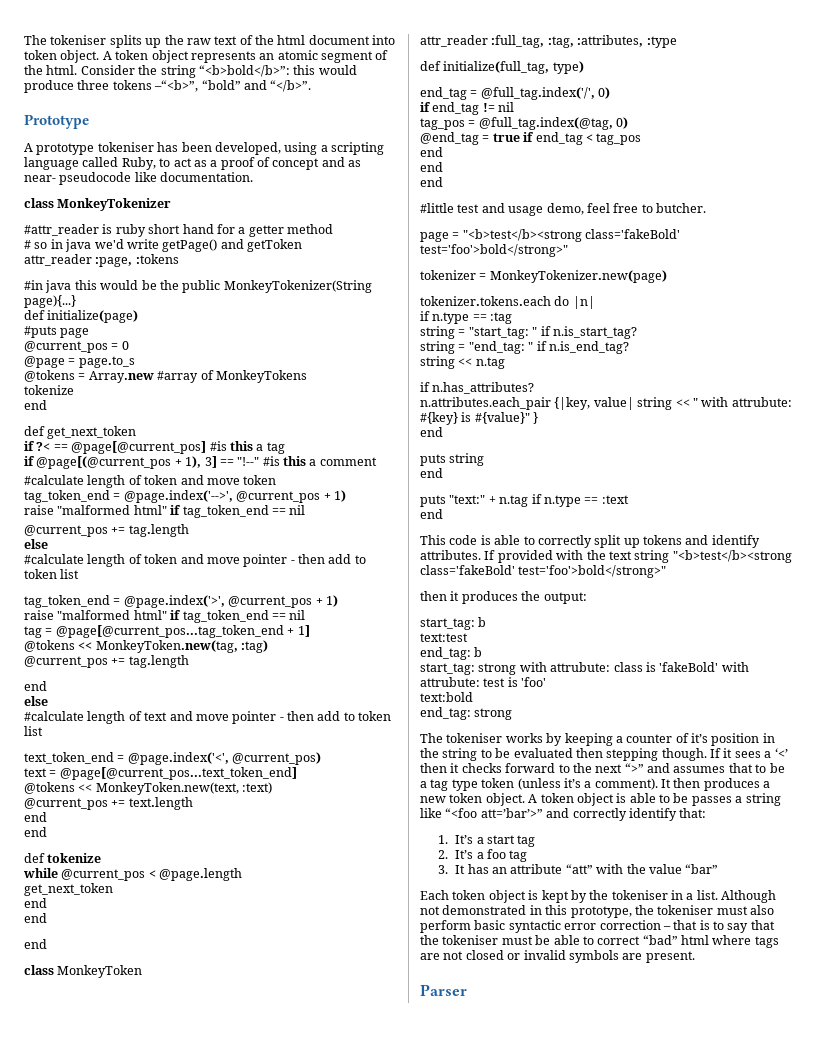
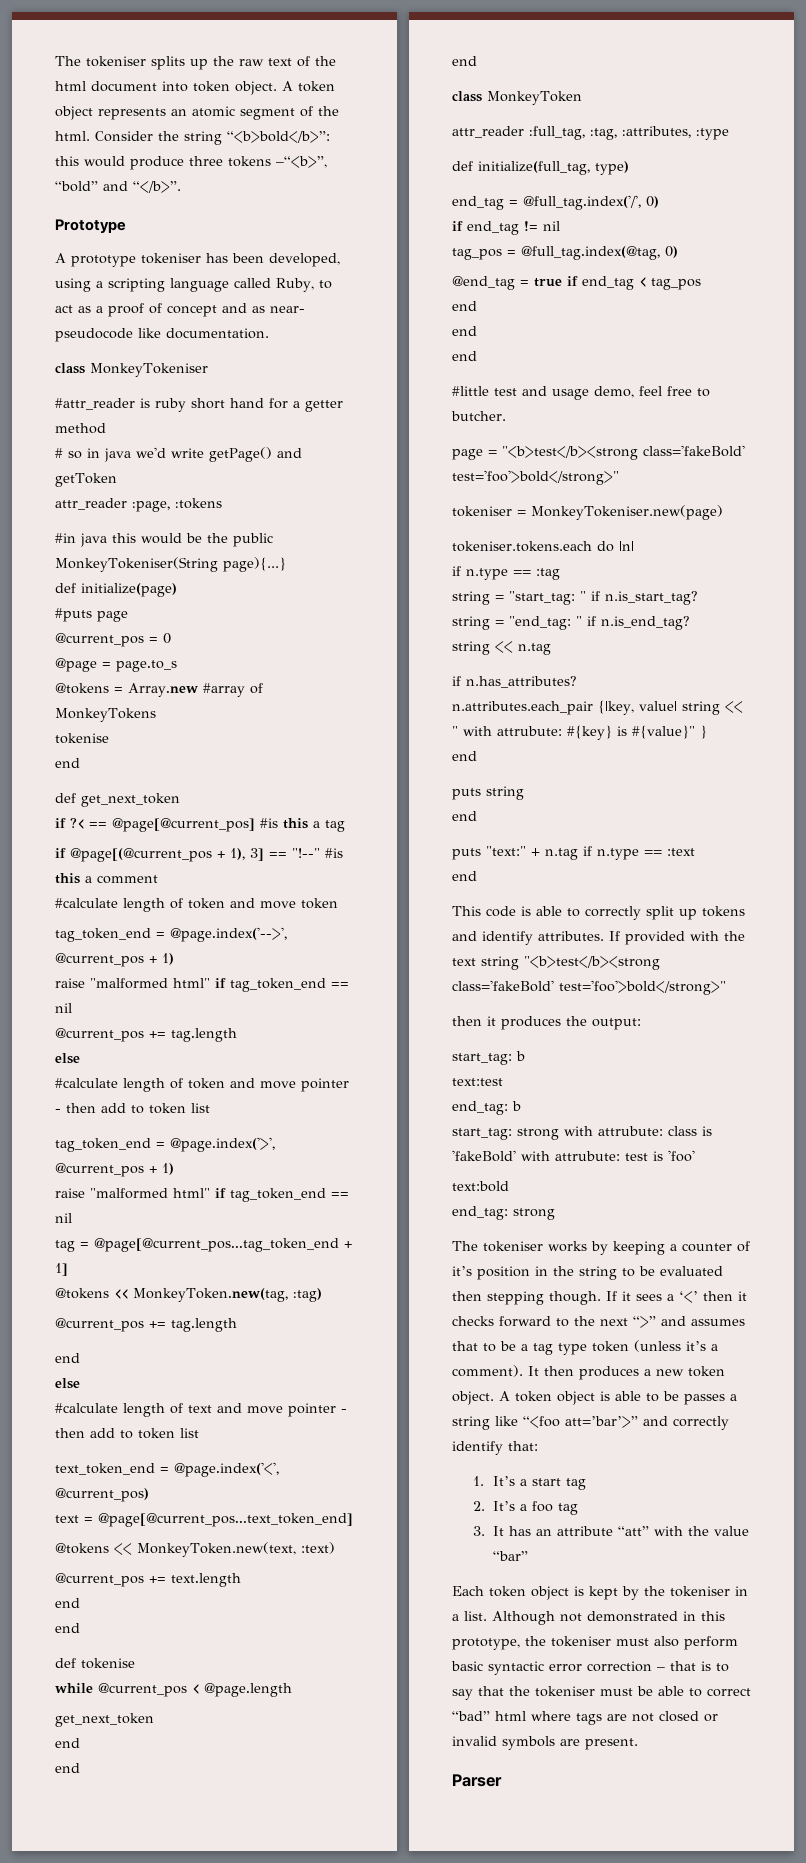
- class MonkeyTokenizer
+ class MonkeyTokeniser
- #in java this would be the public MonkeyTokenizer(String page){...}
+ #in java this would be the public MonkeyTokeniser(String page){...}
  @tokens = Array.new #array of MonkeyTokens
- tokenize
+ tokenise
- def tokenize
+ def tokenise
- tokenizer = MonkeyTokenizer.new(page)
- tokenizer.tokens.each do |n|
+ tokeniser = MonkeyTokeniser.new(page)
+ tokeniser.tokens.each do |n|

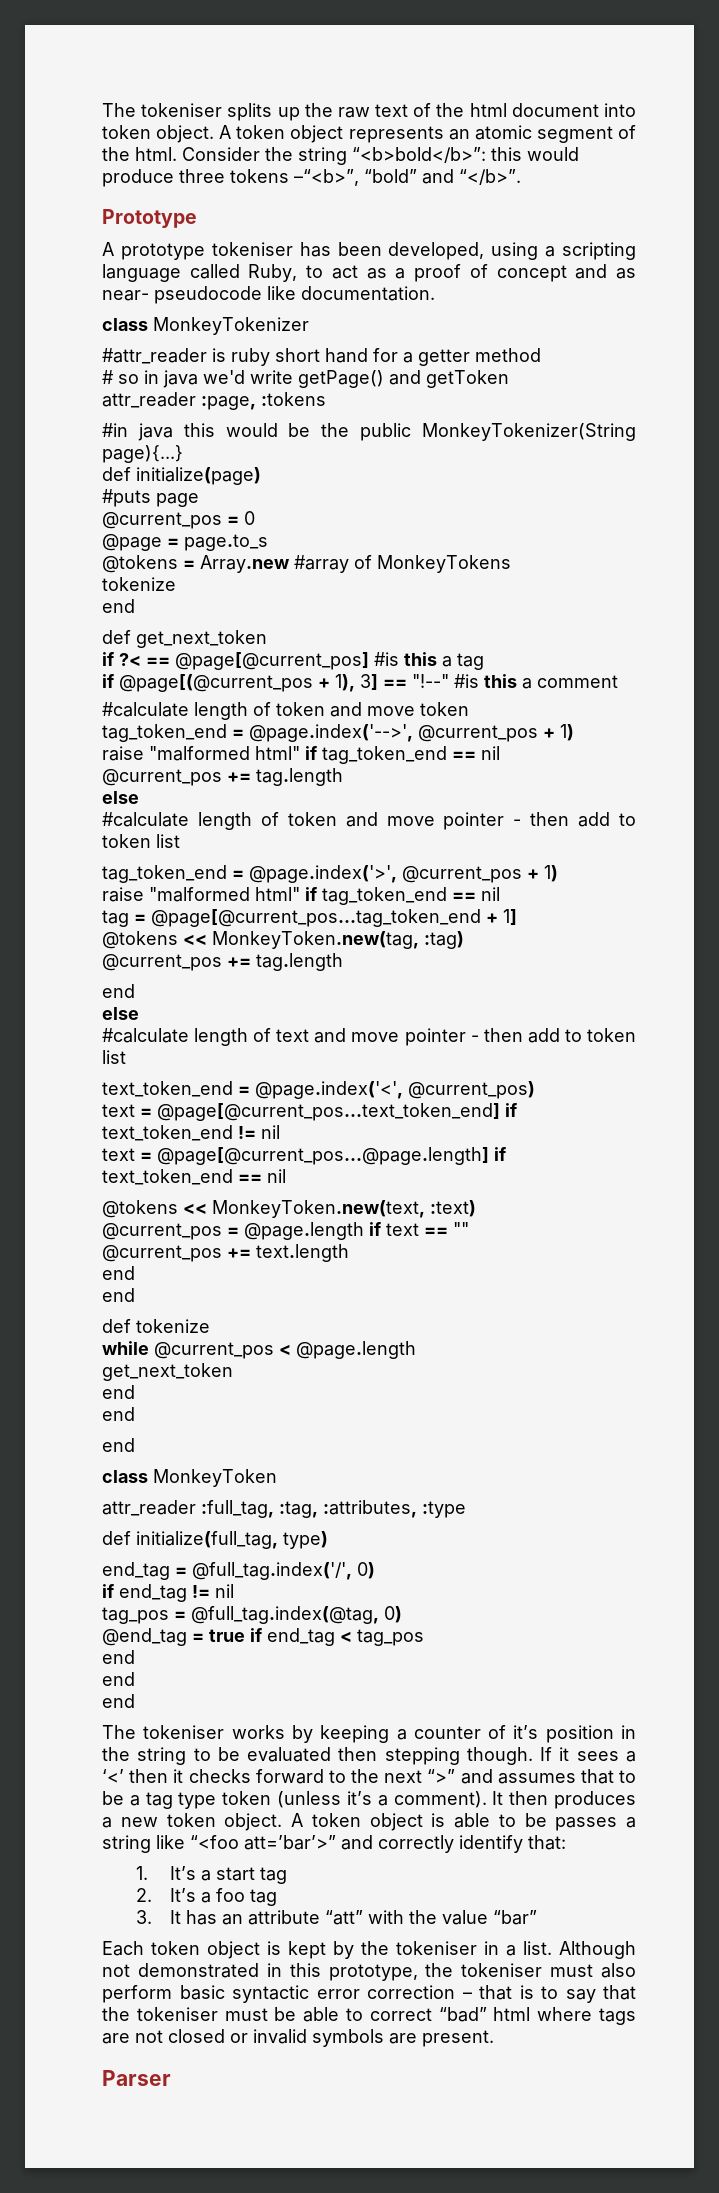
- class MonkeyTokeniser
+ class MonkeyTokenizer
- #in java this would be the public MonkeyTokeniser(String page){...}
+ #in java this would be the public MonkeyTokenizer(String page){...}
  @tokens = Array.new #array of MonkeyTokens
- tokenise
+ tokenize
- text = @page[@current_pos...text_token_end]
+ text = @page[@current_pos...text_token_end] if text_token_end != nil
+ text = @page[@current_pos...@page.length] if text_token_end == nil
  @tokens << MonkeyToken.new(text, :text)
+ @current_pos = @page.length if text == ""
- def tokenise
+ def tokenize
- #little test and usage demo, feel free to butcher.
- page = "<b>test</b><strong class='fakeBold' test='foo'>bold</strong>"
- tokeniser = MonkeyTokeniser.new(page)
- tokeniser.tokens.each do |n|
- if n.type == :tag
- string = "start_tag: " if n.is_start_tag?
- string = "end_tag: " if n.is_end_tag?
- string << n.tag
- if n.has_attributes?
- n.attributes.each_pair {|key, value| string << " with attrubute: #{key} is #{value}" }
- end
- puts string
- end
- puts "text:" + n.tag if n.type == :text
- end
- This code is able to correctly split up tokens and identify attributes. If provided with the text string "<b>test</b><strong class='fakeBold' test='foo'>bold</strong>"
- then it produces the output:
- start_tag: b
- text:test
- end_tag: b
- start_tag: strong with attrubute: class is 'fakeBold' with attrubute: test is 'foo'
- text:bold
- end_tag: strong

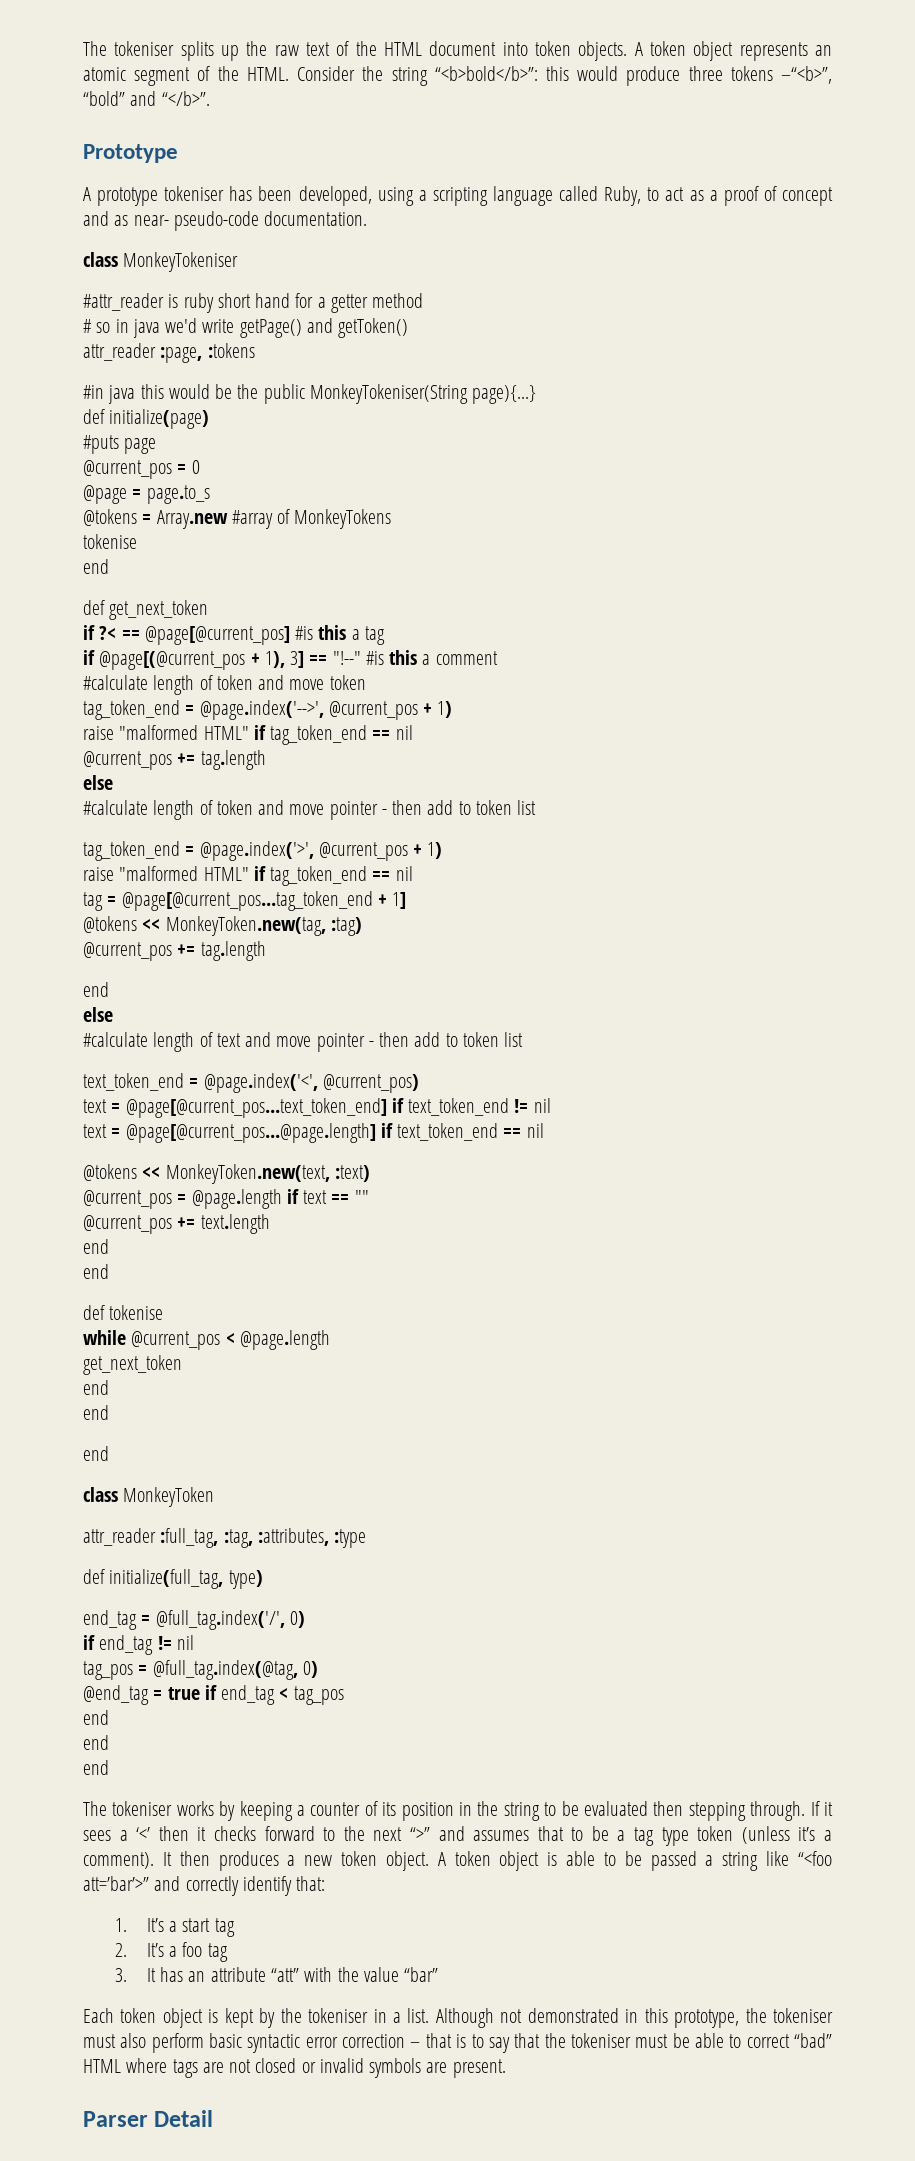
- The tokeniser splits up the raw text of the html document into token object.
+ The tokeniser splits up the raw text of the HTML document into token objects.
- A token object represents an atomic segment of the html.
+ A token object represents an atomic segment of the HTML.
- A prototype tokeniser has been developed, using a scripting language called Ruby, to act as a proof of concept and as near- pseudocode like documentation.
+ A prototype tokeniser has been developed, using a scripting language called Ruby, to act as a proof of concept and as near- pseudo-code documentation.
- class MonkeyTokenizer
+ class MonkeyTokeniser
- # so in java we'd write getPage() and getToken
+ # so in java we'd write getPage() and getToken()
- #in java this would be the public MonkeyTokenizer(String page){...}
+ #in java this would be the public MonkeyTokeniser(String page){...}
  @tokens = Array.new #array of MonkeyTokens
- tokenize
+ tokenise
  tag_token_end = @page.index('-->', @current_pos + 1)
- raise "malformed html" if tag_token_end == nil
+ raise "malformed HTML" if tag_token_end == nil
  tag_token_end = @page.index('>', @current_pos + 1)
- raise "malformed html" if tag_token_end == nil
+ raise "malformed HTML" if tag_token_end == nil
- def tokenize
+ def tokenise
- The tokeniser works by keeping a counter of it’s position in the string to be evaluated then stepping though.
+ The tokeniser works by keeping a counter of its position in the string to be evaluated then stepping through.
- A token object is able to be passes a string like “<foo att=’bar’>” and correctly identify that:
+ A token object is able to be passed a string like “<foo att=’bar’>” and correctly identify that:
- Although not demonstrated in this prototype, the tokeniser must also perform basic syntactic error correction – that is to say that the tokeniser must be able to correct “bad” html where tags are not closed or invalid symbols are present.
+ Although not demonstrated in this prototype, the tokeniser must also perform basic syntactic error correction – that is to say that the tokeniser must be able to correct “bad” HTML where tags are not closed or invalid symbols are present.
- Parser
+ Parser Detail

